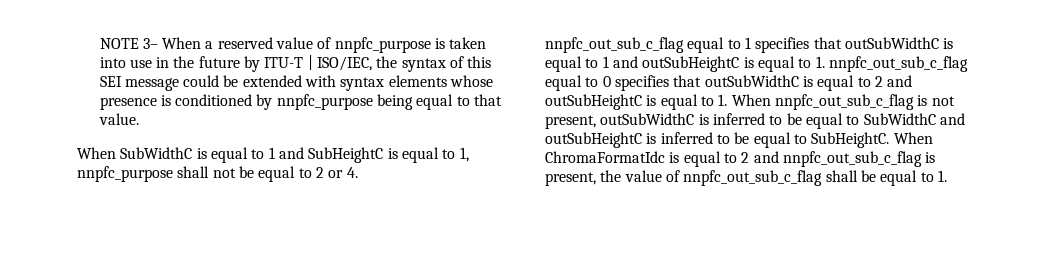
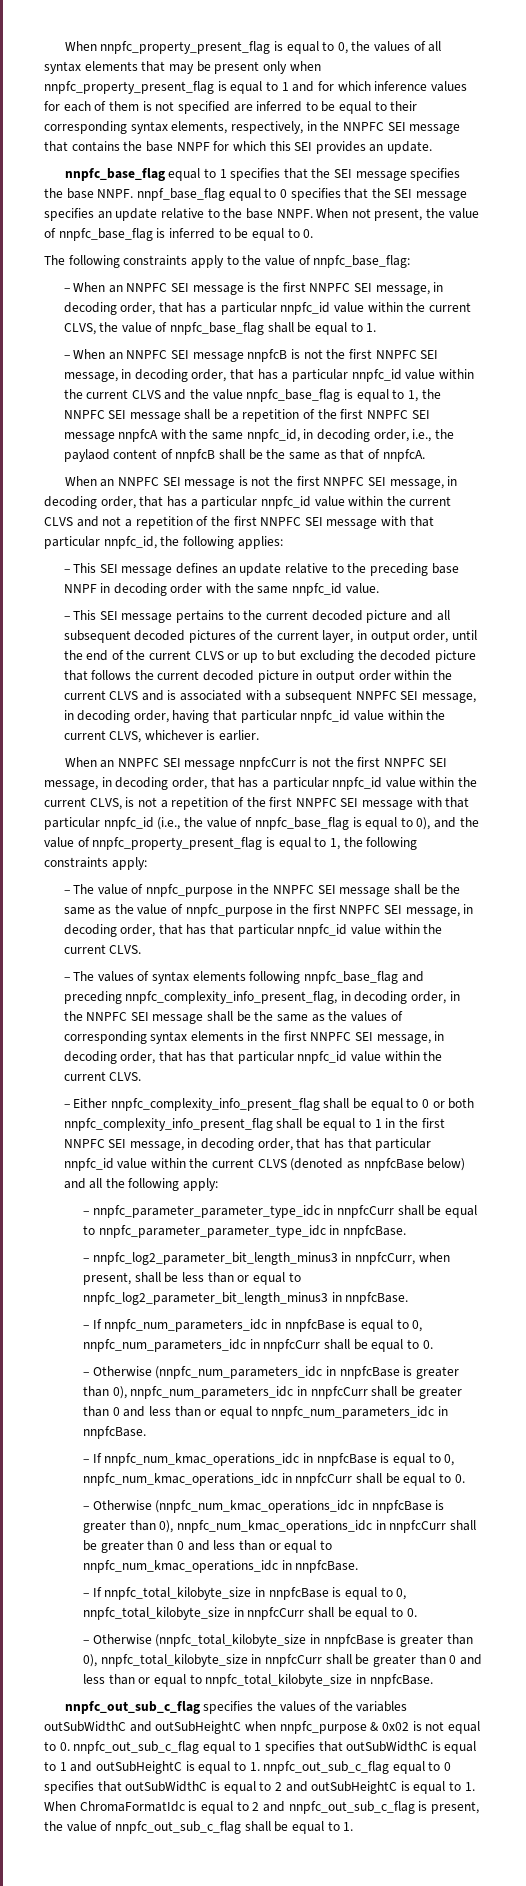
- NOTE 3– When a reserved value of nnpfc_purpose is taken into use in the future by ITU-T | ISO/IEC, the syntax of this SEI message could be extended with syntax elements whose presence is conditioned by nnpfc_purpose being equal to that value.
- When SubWidthC is equal to 1 and SubHeightC is equal to 1, nnpfc_purpose shall not be equal to 2 or 4.
- nnpfc_out_sub_c_flag equal to 1 specifies that outSubWidthC is equal to 1 and outSubHeightC is equal to 1. nnpfc_out_sub_c_flag equal to 0 specifies that outSubWidthC is equal to 2 and outSubHeightC is equal to 1. When nnpfc_out_sub_c_flag is not present, outSubWidthC is inferred to be equal to SubWidthC and outSubHeightC is inferred to be equal to SubHeightC. When ChromaFormatIdc is equal to 2 and nnpfc_out_sub_c_flag is present, the value of nnpfc_out_sub_c_flag shall be equal to 1.
+ When nnpfc_property_present_flag is equal to 0, the values of all syntax elements that may be present only when nnpfc_property_present_flag is equal to 1 and for which inference values for each of them is not specified are inferred to be equal to their corresponding syntax elements, respectively, in the NNPFC SEI message that contains the base NNPF for which this SEI provides an update.
+ nnpfc_base_flag equal to 1 specifies that the SEI message specifies the base NNPF. nnpf_base_flag equal to 0 specifies that the SEI message specifies an update relative to the base NNPF. When not present, the value of nnpfc_base_flag is inferred to be equal to 0.
+ The following constraints apply to the value of nnpfc_base_flag:
+ – When an NNPFC SEI message is the first NNPFC SEI message, in decoding order, that has a particular nnpfc_id value within the current CLVS, the value of nnpfc_base_flag shall be equal to 1.
+ – When an NNPFC SEI message nnpfcB is not the first NNPFC SEI message, in decoding order, that has a particular nnpfc_id value within the current CLVS and the value nnpfc_base_flag is equal to 1, the NNPFC SEI message shall be a repetition of the first NNPFC SEI message nnpfcA with the same nnpfc_id, in decoding order, i.e., the paylaod content of nnpfcB shall be the same as that of nnpfcA.
+ When an NNPFC SEI message is not the first NNPFC SEI message, in decoding order, that has a particular nnpfc_id value within the current CLVS and not a repetition of the first NNPFC SEI message with that particular nnpfc_id, the following applies:
+ – This SEI message defines an update relative to the preceding base NNPF in decoding order with the same nnpfc_id value.
+ – This SEI message pertains to the current decoded picture and all subsequent decoded pictures of the current layer, in output order, until the end of the current CLVS or up to but excluding the decoded picture that follows the current decoded picture in output order within the current CLVS and is associated with a subsequent NNPFC SEI message, in decoding order, having that particular nnpfc_id value within the current CLVS, whichever is earlier.
+ When an NNPFC SEI message nnpfcCurr is not the first NNPFC SEI message, in decoding order, that has a particular nnpfc_id value within the current CLVS, is not a repetition of the first NNPFC SEI message with that particular nnpfc_id (i.e., the value of nnpfc_base_flag is equal to 0), and the value of nnpfc_property_present_flag is equal to 1, the following constraints apply:
+ – The value of nnpfc_purpose in the NNPFC SEI message shall be the same as the value of nnpfc_purpose in the first NNPFC SEI message, in decoding order, that has that particular nnpfc_id value within the current CLVS.
+ – The values of syntax elements following nnpfc_base_flag and preceding nnpfc_complexity_info_present_flag, in decoding order, in the NNPFC SEI message shall be the same as the values of corresponding syntax elements in the first NNPFC SEI message, in decoding order, that has that particular nnpfc_id value within the current CLVS.
+ – Either nnpfc_complexity_info_present_flag shall be equal to 0 or both nnpfc_complexity_info_present_flag shall be equal to 1 in the first NNPFC SEI message, in decoding order, that has that particular nnpfc_id value within the current CLVS (denoted as nnpfcBase below) and all the following apply:
+ – nnpfc_parameter_parameter_type_idc in nnpfcCurr shall be equal to nnpfc_parameter_parameter_type_idc in nnpfcBase.
+ – nnpfc_log2_parameter_bit_length_minus3 in nnpfcCurr, when present, shall be less than or equal to nnpfc_log2_parameter_bit_length_minus3 in nnpfcBase.
+ – If nnpfc_num_parameters_idc in nnpfcBase is equal to 0, nnpfc_num_parameters_idc in nnpfcCurr shall be equal to 0.
+ – Otherwise (nnpfc_num_parameters_idc in nnpfcBase is greater than 0), nnpfc_num_parameters_idc in nnpfcCurr shall be greater than 0 and less than or equal to nnpfc_num_parameters_idc in nnpfcBase.
+ – If nnpfc_num_kmac_operations_idc in nnpfcBase is equal to 0, nnpfc_num_kmac_operations_idc in nnpfcCurr shall be equal to 0.
+ – Otherwise (nnpfc_num_kmac_operations_idc in nnpfcBase is greater than 0), nnpfc_num_kmac_operations_idc in nnpfcCurr shall be greater than 0 and less than or equal to nnpfc_num_kmac_operations_idc in nnpfcBase.
+ – If nnpfc_total_kilobyte_size in nnpfcBase is equal to 0, nnpfc_total_kilobyte_size in nnpfcCurr shall be equal to 0.
+ – Otherwise (nnpfc_total_kilobyte_size in nnpfcBase is greater than 0), nnpfc_total_kilobyte_size in nnpfcCurr shall be greater than 0 and less than or equal to nnpfc_total_kilobyte_size in nnpfcBase.
+ nnpfc_out_sub_c_flag specifies the values of the variables outSubWidthC and outSubHeightC when nnpfc_purpose & 0x02 is not equal to 0. nnpfc_out_sub_c_flag equal to 1 specifies that outSubWidthC is equal to 1 and outSubHeightC is equal to 1. nnpfc_out_sub_c_flag equal to 0 specifies that outSubWidthC is equal to 2 and outSubHeightC is equal to 1. When ChromaFormatIdc is equal to 2 and nnpfc_out_sub_c_flag is present, the value of nnpfc_out_sub_c_flag shall be equal to 1.

